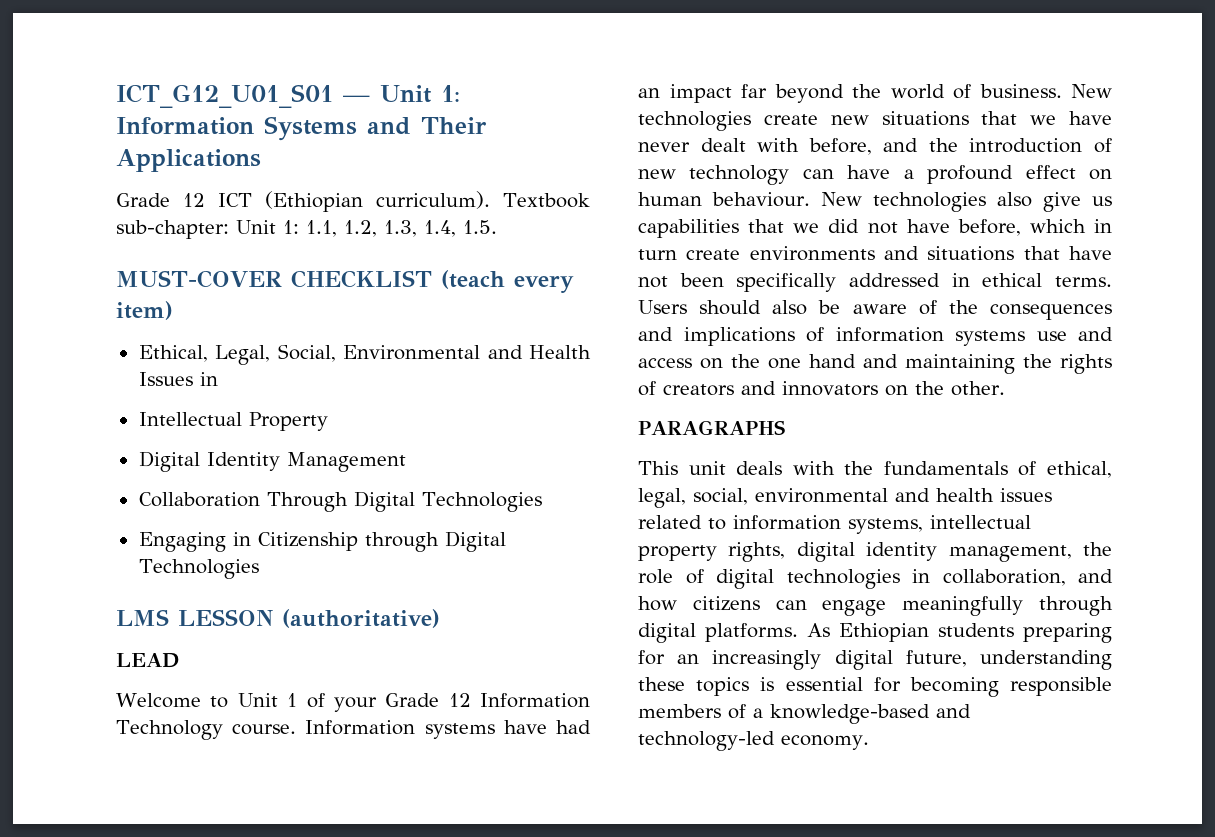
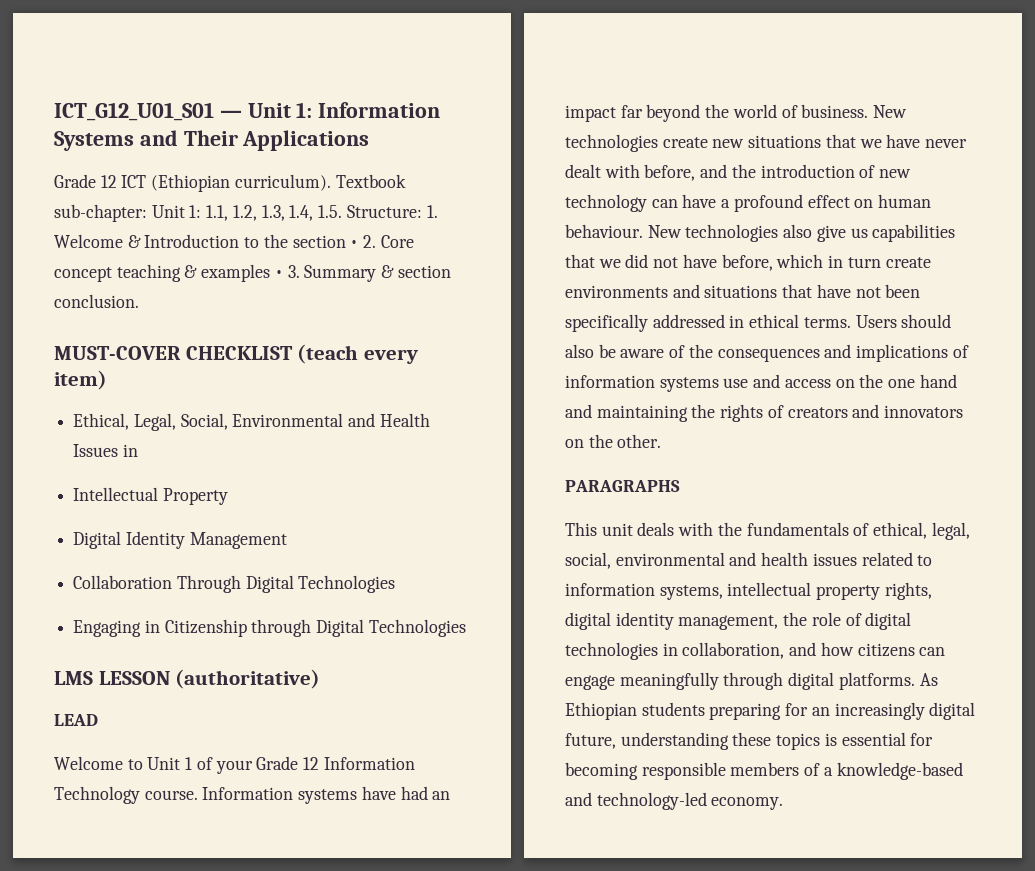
- Textbook sub-chapter: Unit 1: 1.1, 1.2, 1.3, 1.4, 1.5.
+ Textbook sub-chapter: Unit 1: 1.1, 1.2, 1.3, 1.4, 1.5. Structure: 1. Welcome & Introduction to the section • 2. Core concept teaching & examples • 3. Summary & section conclusion.

